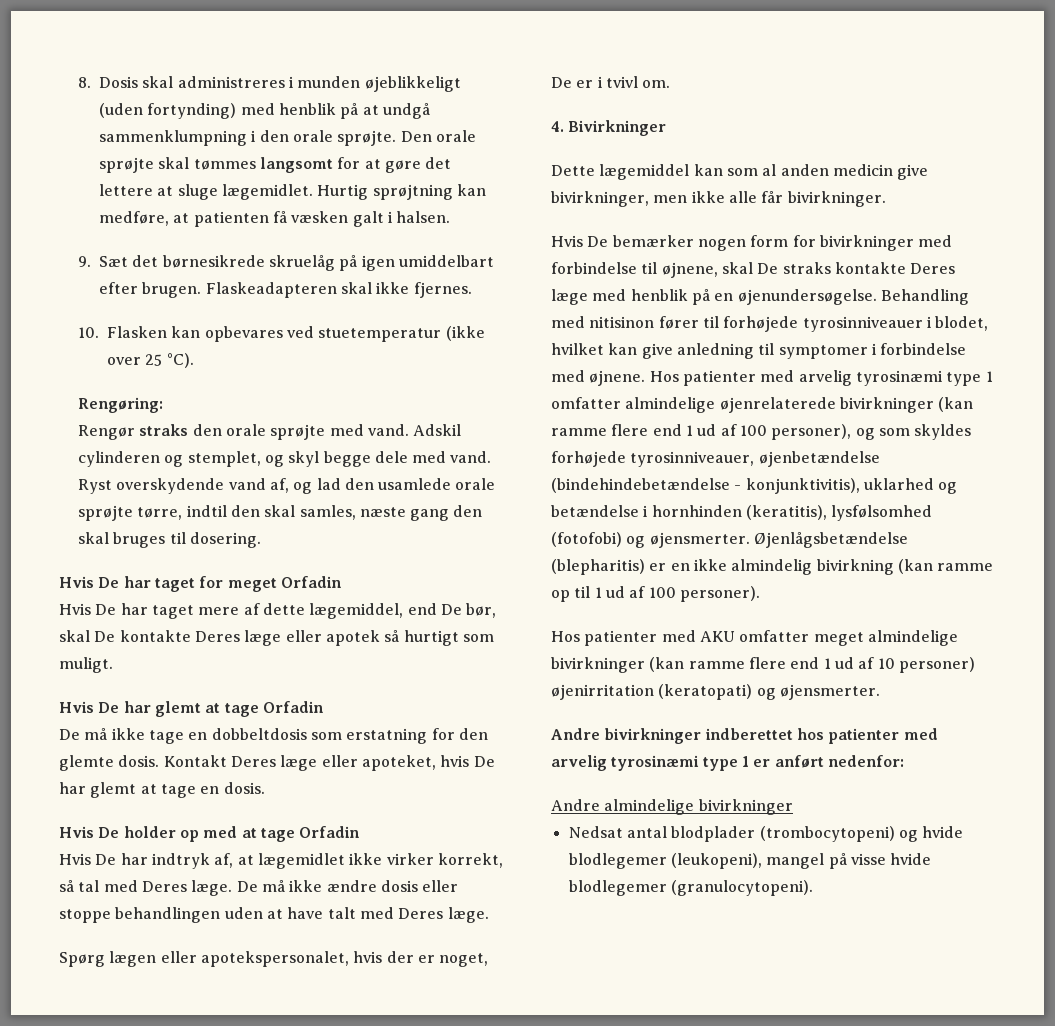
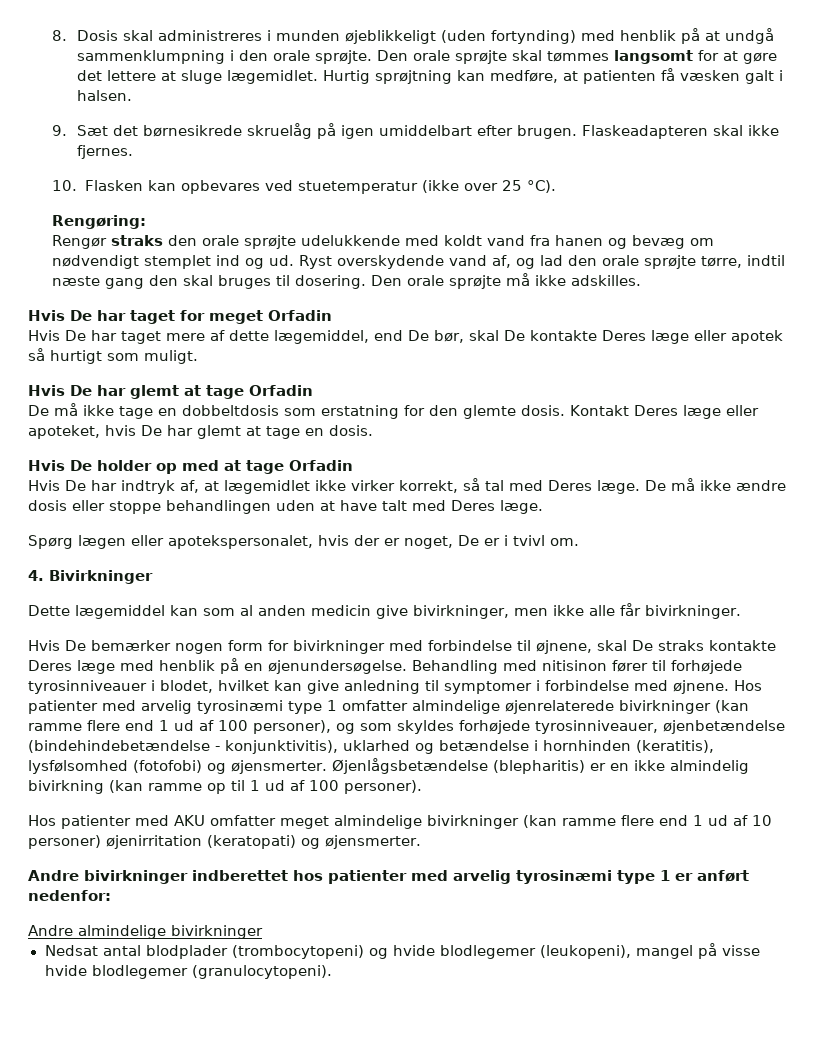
- Rengør straks den orale sprøjte med vand. Adskil cylinderen og stemplet, og skyl begge dele med vand.
+ Rengør straks den orale sprøjte udelukkende med koldt vand fra hanen og bevæg om nødvendigt stemplet ind og ud.
- Ryst overskydende vand af, og lad den usamlede orale sprøjte tørre, indtil den skal samles, næste gang den skal bruges til dosering.
+ Ryst overskydende vand af, og lad den orale sprøjte tørre, indtil næste gang den skal bruges til dosering. Den orale sprøjte må ikke adskilles.

